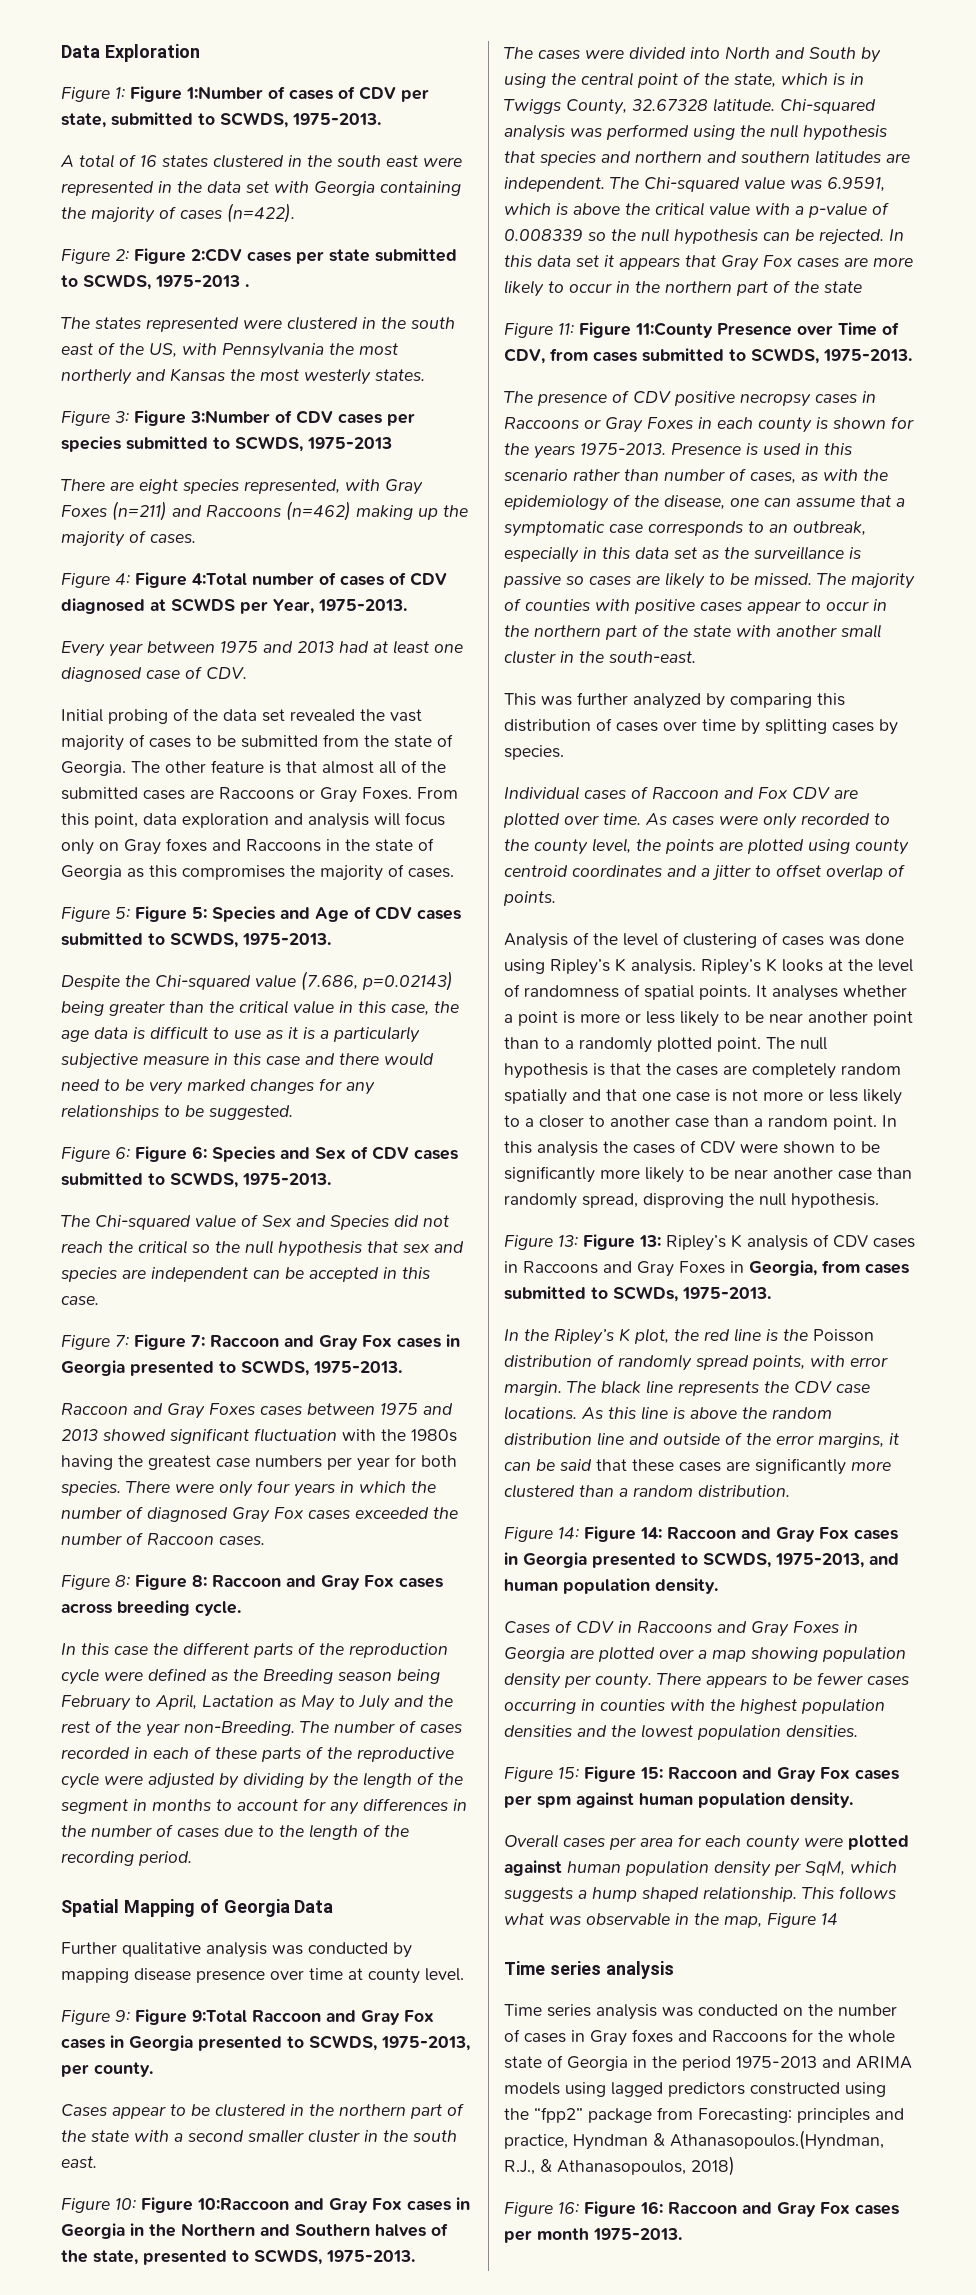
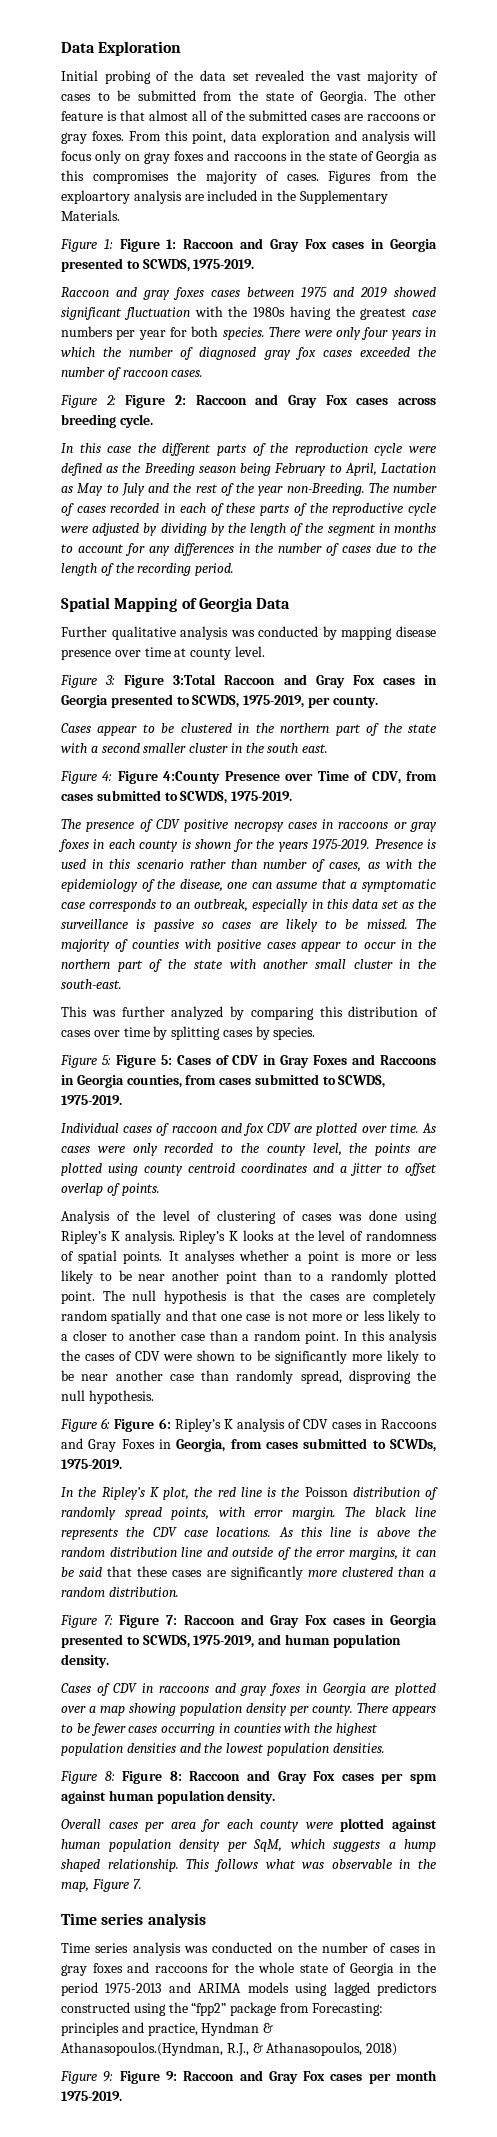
- Figure 1: Figure 1:Number of cases of CDV per state, submitted to SCWDS, 1975-2013.
- A total of 16 states clustered in the south east were represented in the data set with Georgia containing the majority of cases (n=422).
- Figure 2: Figure 2:CDV cases per state submitted to SCWDS, 1975-2013 .
- The states represented were clustered in the south east of the US, with Pennsylvania the most northerly and Kansas the most westerly states.
- Figure 3: Figure 3:Number of CDV cases per species submitted to SCWDS, 1975-2013
- There are eight species represented, with Gray Foxes (n=211) and Raccoons (n=462) making up the majority of cases.
- Figure 4: Figure 4:Total number of cases of CDV diagnosed at SCWDS per Year, 1975-2013.
- Every year between 1975 and 2013 had at least one diagnosed case of CDV.
- The other feature is that almost all of the submitted cases are Raccoons or Gray Foxes.
+ The other feature is that almost all of the submitted cases are raccoons or gray foxes.
- From this point, data exploration and analysis will focus only on Gray foxes and Raccoons in the state of Georgia as this compromises the majority of cases.
- Figure 5: Figure 5: Species and Age of CDV cases submitted to SCWDS, 1975-2013.
- Despite the Chi-squared value (7.686, p=0.02143) being greater than the critical value in this case, the age data is difficult to use as it is a particularly subjective measure in this case and there would need to be very marked changes for any relationships to be suggested.
- Figure 6: Figure 6: Species and Sex of CDV cases submitted to SCWDS, 1975-2013.
- The Chi-squared value of Sex and Species did not reach the critical so the null hypothesis that sex and species are independent can be accepted in this case.
- Figure 7: Figure 7: Raccoon and Gray Fox cases in Georgia presented to SCWDS, 1975-2013.
- Raccoon and Gray Foxes cases between 1975 and 2013 showed significant fluctuation with the 1980s having the greatest case numbers per year for both species.
+ From this point, data exploration and analysis will focus only on gray foxes and raccoons in the state of Georgia as this compromises the majority of cases. Figures from the exploartory analysis are included in the Supplementary Materials.
+ Figure 1: Figure 1: Raccoon and Gray Fox cases in Georgia presented to SCWDS, 1975-2019.
+ Raccoon and gray foxes cases between 1975 and 2019 showed significant fluctuation with the 1980s having the greatest case numbers per year for both species.
- There were only four years in which the number of diagnosed Gray Fox cases exceeded the number of Raccoon cases.
- Figure 8: Figure 8: Raccoon and Gray Fox cases across breeding cycle.
+ There were only four years in which the number of diagnosed gray fox cases exceeded the number of raccoon cases.
+ Figure 2: Figure 2: Raccoon and Gray Fox cases across breeding cycle.
- Figure 9: Figure 9:Total Raccoon and Gray Fox cases in Georgia presented to SCWDS, 1975-2013, per county.
+ Figure 3: Figure 3:Total Raccoon and Gray Fox cases in Georgia presented to SCWDS, 1975-2019, per county.
- Figure 10: Figure 10:Raccoon and Gray Fox cases in Georgia in the Northern and Southern halves of the state, presented to SCWDS, 1975-2013.
- The cases were divided into North and South by using the central point of the state, which is in Twiggs County, 32.67328 latitude. Chi-squared analysis was performed using the null hypothesis that species and northern and southern latitudes are independent. The Chi-squared value was 6.9591, which is above the critical value with a p-value of 0.008339 so the null hypothesis can be rejected. In this data set it appears that Gray Fox cases are more likely to occur in the northern part of the state
- Figure 11: Figure 11:County Presence over Time of CDV, from cases submitted to SCWDS, 1975-2013.
+ Figure 4: Figure 4:County Presence over Time of CDV, from cases submitted to SCWDS, 1975-2019.
- The presence of CDV positive necropsy cases in Raccoons or Gray Foxes in each county is shown for the years 1975-2013.
+ The presence of CDV positive necropsy cases in raccoons or gray foxes in each county is shown for the years 1975-2019.
+ Figure 5: Figure 5: Cases of CDV in Gray Foxes and Raccoons in Georgia counties, from cases submitted to SCWDS, 1975-2019.
- Individual cases of Raccoon and Fox CDV are plotted over time.
+ Individual cases of raccoon and fox CDV are plotted over time.
- Figure 13: Figure 13: Ripley’s K analysis of CDV cases in Raccoons and Gray Foxes in Georgia, from cases submitted to SCWDs, 1975-2013.
+ Figure 6: Figure 6: Ripley’s K analysis of CDV cases in Raccoons and Gray Foxes in Georgia, from cases submitted to SCWDs, 1975-2019.
- Figure 14: Figure 14: Raccoon and Gray Fox cases in Georgia presented to SCWDS, 1975-2013, and human population density.
+ Figure 7: Figure 7: Raccoon and Gray Fox cases in Georgia presented to SCWDS, 1975-2019, and human population density.
- Cases of CDV in Raccoons and Gray Foxes in Georgia are plotted over a map showing population density per county.
+ Cases of CDV in raccoons and gray foxes in Georgia are plotted over a map showing population density per county.
- Figure 15: Figure 15: Raccoon and Gray Fox cases per spm against human population density.
+ Figure 8: Figure 8: Raccoon and Gray Fox cases per spm against human population density.
- This follows what was observable in the map, Figure 14
+ This follows what was observable in the map, Figure 7.
- Time series analysis was conducted on the number of cases in Gray foxes and Raccoons for the whole state of Georgia in the period 1975-2013 and ARIMA models using lagged predictors constructed using the “fpp2” package from Forecasting: principles and practice, Hyndman & Athanasopoulos.(Hyndman, R.J., & Athanasopoulos, 2018)
+ Time series analysis was conducted on the number of cases in gray foxes and raccoons for the whole state of Georgia in the period 1975-2013 and ARIMA models using lagged predictors constructed using the “fpp2” package from Forecasting: principles and practice, Hyndman & Athanasopoulos.(Hyndman, R.J., & Athanasopoulos, 2018)
- Figure 16: Figure 16: Raccoon and Gray Fox cases per month 1975-2013.
+ Figure 9: Figure 9: Raccoon and Gray Fox cases per month 1975-2019.

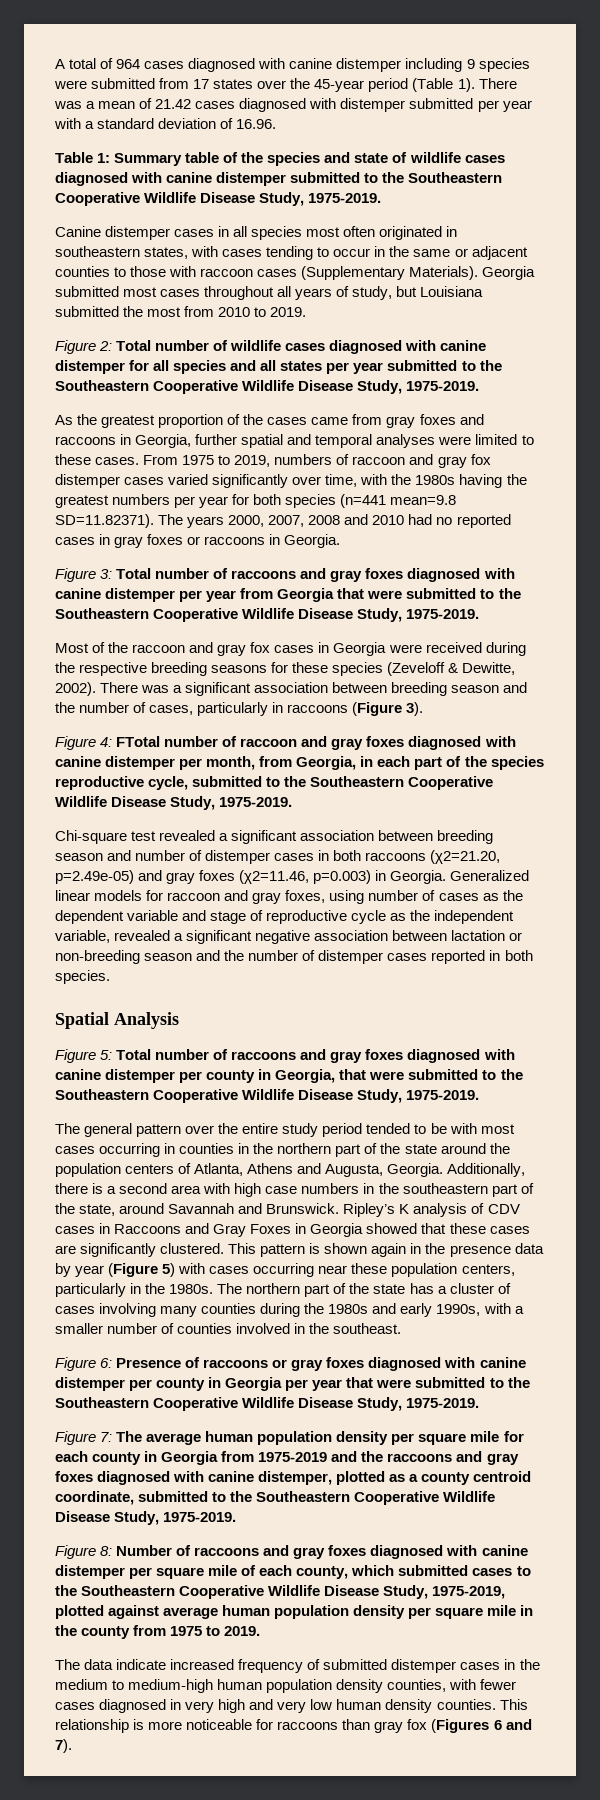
- Data Exploration
- Initial probing of the data set revealed the vast majority of cases to be submitted from the state of Georgia. The other feature is that almost all of the submitted cases are raccoons or gray foxes. From this point, data exploration and analysis will focus only on gray foxes and raccoons in the state of Georgia as this compromises the majority of cases. Figures from the exploartory analysis are included in the Supplementary Materials.
- Figure 1: Figure 1: Raccoon and Gray Fox cases in Georgia presented to SCWDS, 1975-2019.
- Raccoon and gray foxes cases between 1975 and 2019 showed significant fluctuation with the 1980s having the greatest case numbers per year for both species. There were only four years in which the number of diagnosed gray fox cases exceeded the number of raccoon cases.
- Figure 2: Figure 2: Raccoon and Gray Fox cases across breeding cycle.
- In this case the different parts of the reproduction cycle were defined as the Breeding season being February to April, Lactation as May to July and the rest of the year non-Breeding. The number of cases recorded in each of these parts of the reproductive cycle were adjusted by dividing by the length of the segment in months to account for any differences in the number of cases due to the length of the recording period.
- Spatial Mapping of Georgia Data
- Further qualitative analysis was conducted by mapping disease presence over time at county level.
- Figure 3: Figure 3:Total Raccoon and Gray Fox cases in Georgia presented to SCWDS, 1975-2019, per county.
- Cases appear to be clustered in the northern part of the state with a second smaller cluster in the south east.
- Figure 4: Figure 4:County Presence over Time of CDV, from cases submitted to SCWDS, 1975-2019.
- The presence of CDV positive necropsy cases in raccoons or gray foxes in each county is shown for the years 1975-2019. Presence is used in this scenario rather than number of cases, as with the epidemiology of the disease, one can assume that a symptomatic case corresponds to an outbreak, especially in this data set as the surveillance is passive so cases are likely to be missed. The majority of counties with positive cases appear to occur in the northern part of the state with another small cluster in the south-east.
- This was further analyzed by comparing this distribution of cases over time by splitting cases by species.
- Figure 5: Figure 5: Cases of CDV in Gray Foxes and Raccoons in Georgia counties, from cases submitted to SCWDS, 1975-2019.
- Individual cases of raccoon and fox CDV are plotted over time. As cases were only recorded to the county level, the points are plotted using county centroid coordinates and a jitter to offset overlap of points.
- Analysis of the level of clustering of cases was done using Ripley’s K analysis. Ripley’s K looks at the level of randomness of spatial points. It analyses whether a point is more or less likely to be near another point than to a randomly plotted point. The null hypothesis is that the cases are completely random spatially and that one case is not more or less likely to a closer to another case than a random point. In this analysis the cases of CDV were shown to be significantly more likely to be near another case than randomly spread, disproving the null hypothesis.
- Figure 6: Figure 6: Ripley’s K analysis of CDV cases in Raccoons and Gray Foxes in Georgia, from cases submitted to SCWDs, 1975-2019.
- In the Ripley’s K plot, the red line is the Poisson distribution of randomly spread points, with error margin. The black line represents the CDV case locations. As this line is above the random distribution line and outside of the error margins, it can be said that these cases are significantly more clustered than a random distribution.
- Figure 7: Figure 7: Raccoon and Gray Fox cases in Georgia presented to SCWDS, 1975-2019, and human population density.
- Cases of CDV in raccoons and gray foxes in Georgia are plotted over a map showing population density per county. There appears to be fewer cases occurring in counties with the highest population densities and the lowest population densities.
- Figure 8: Figure 8: Raccoon and Gray Fox cases per spm against human population density.
- Overall cases per area for each county were plotted against human population density per SqM, which suggests a hump shaped relationship. This follows what was observable in the map, Figure 7.
- Time series analysis
- Time series analysis was conducted on the number of cases in gray foxes and raccoons for the whole state of Georgia in the period 1975-2013 and ARIMA models using lagged predictors constructed using the “fpp2” package from Forecasting: principles and practice, Hyndman & Athanasopoulos.(Hyndman, R.J., & Athanasopoulos, 2018)
- Figure 9: Figure 9: Raccoon and Gray Fox cases per month 1975-2019.
+ A total of 964 cases diagnosed with canine distemper including 9 species were submitted from 17 states over the 45-year period (Table 1). There was a mean of 21.42 cases diagnosed with distemper submitted per year with a standard deviation of 16.96.
+ Table 1: Summary table of the species and state of wildlife cases diagnosed with canine distemper submitted to the Southeastern Cooperative Wildlife Disease Study, 1975-2019.
+ Canine distemper cases in all species most often originated in southeastern states, with cases tending to occur in the same or adjacent counties to those with raccoon cases (Supplementary Materials). Georgia submitted most cases throughout all years of study, but Louisiana submitted the most from 2010 to 2019.
+ Figure 2: Total number of wildlife cases diagnosed with canine distemper for all species and all states per year submitted to the Southeastern Cooperative Wildlife Disease Study, 1975-2019.
+ As the greatest proportion of the cases came from gray foxes and raccoons in Georgia, further spatial and temporal analyses were limited to these cases. From 1975 to 2019, numbers of raccoon and gray fox distemper cases varied significantly over time, with the 1980s having the greatest numbers per year for both species (n=441 mean=9.8 SD=11.82371). The years 2000, 2007, 2008 and 2010 had no reported cases in gray foxes or raccoons in Georgia.
+ Figure 3: Total number of raccoons and gray foxes diagnosed with canine distemper per year from Georgia that were submitted to the Southeastern Cooperative Wildlife Disease Study, 1975-2019.
+ Most of the raccoon and gray fox cases in Georgia were received during the respective breeding seasons for these species (Zeveloff & Dewitte, 2002). There was a significant association between breeding season and the number of cases, particularly in raccoons (Figure 3).
+ Figure 4: FTotal number of raccoon and gray foxes diagnosed with canine distemper per month, from Georgia, in each part of the species reproductive cycle, submitted to the Southeastern Cooperative Wildlife Disease Study, 1975-2019.
+ Chi-square test revealed a significant association between breeding season and number of distemper cases in both raccoons (χ2=21.20, p=2.49e-05) and gray foxes (χ2=11.46, p=0.003) in Georgia. Generalized linear models for raccoon and gray foxes, using number of cases as the dependent variable and stage of reproductive cycle as the independent variable, revealed a significant negative association between lactation or non-breeding season and the number of distemper cases reported in both species.
+ Spatial Analysis
+ Figure 5: Total number of raccoons and gray foxes diagnosed with canine distemper per county in Georgia, that were submitted to the Southeastern Cooperative Wildlife Disease Study, 1975-2019.
+ The general pattern over the entire study period tended to be with most cases occurring in counties in the northern part of the state around the population centers of Atlanta, Athens and Augusta, Georgia. Additionally, there is a second area with high case numbers in the southeastern part of the state, around Savannah and Brunswick. Ripley’s K analysis of CDV cases in Raccoons and Gray Foxes in Georgia showed that these cases are significantly clustered. This pattern is shown again in the presence data by year (Figure 5) with cases occurring near these population centers, particularly in the 1980s. The northern part of the state has a cluster of cases involving many counties during the 1980s and early 1990s, with a smaller number of counties involved in the southeast.
+ Figure 6: Presence of raccoons or gray foxes diagnosed with canine distemper per county in Georgia per year that were submitted to the Southeastern Cooperative Wildlife Disease Study, 1975-2019.
+ Figure 7: The average human population density per square mile for each county in Georgia from 1975-2019 and the raccoons and gray foxes diagnosed with canine distemper, plotted as a county centroid coordinate, submitted to the Southeastern Cooperative Wildlife Disease Study, 1975-2019.
+ Figure 8: Number of raccoons and gray foxes diagnosed with canine distemper per square mile of each county, which submitted cases to the Southeastern Cooperative Wildlife Disease Study, 1975-2019, plotted against average human population density per square mile in the county from 1975 to 2019.
+ The data indicate increased frequency of submitted distemper cases in the medium to medium-high human population density counties, with fewer cases diagnosed in very high and very low human density counties. This relationship is more noticeable for raccoons than gray fox (Figures 6 and 7).

